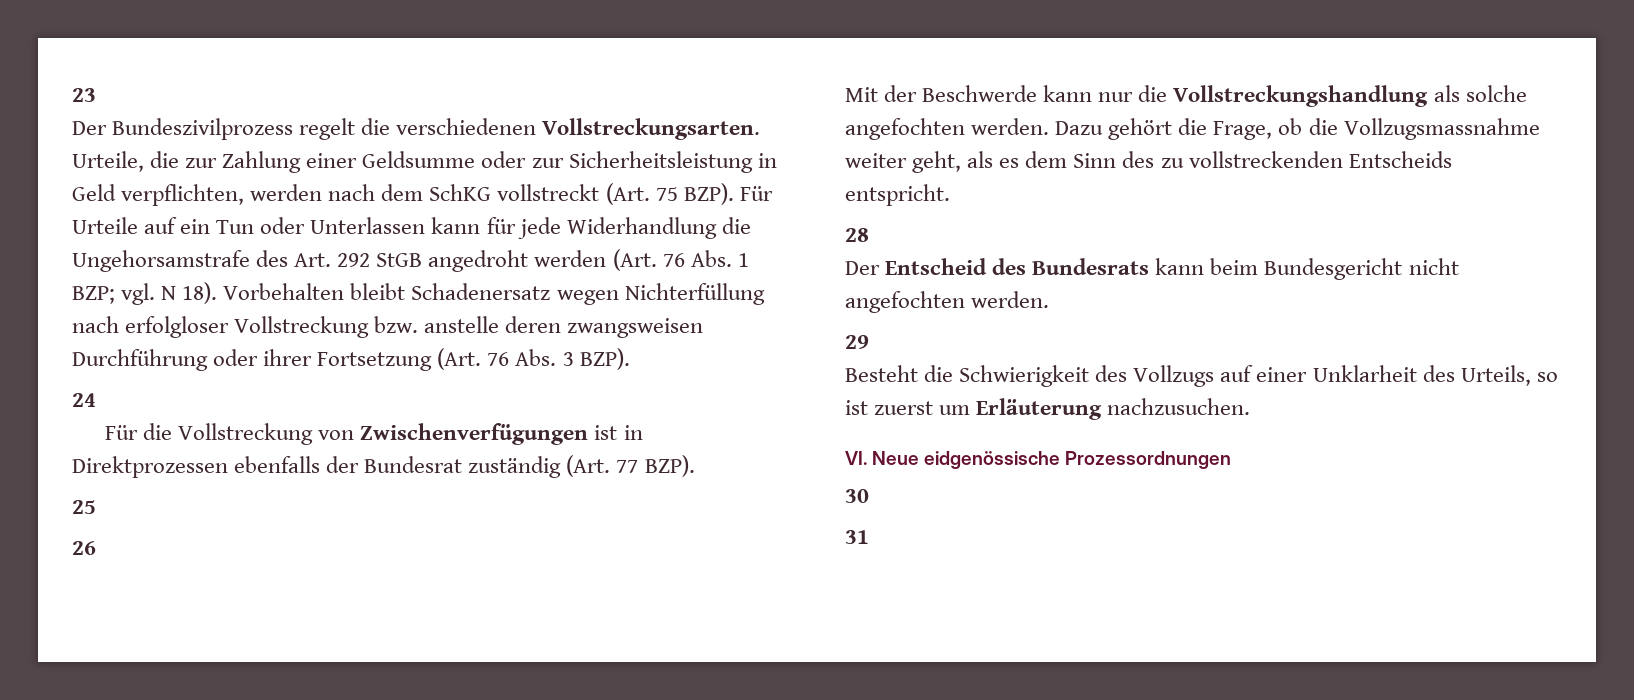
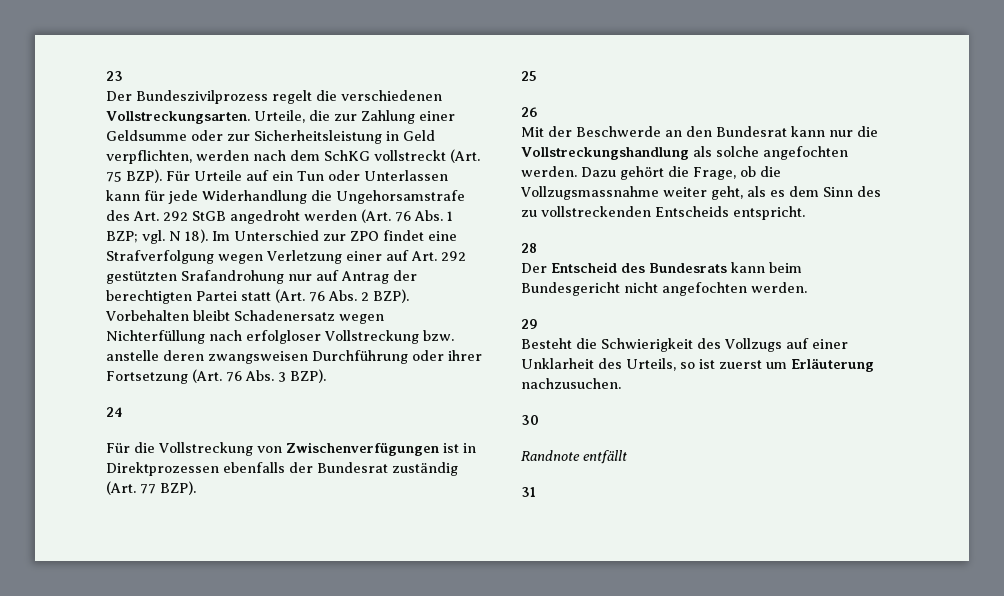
+ Im Unterschied zur ZPO findet eine Strafverfolgung wegen Verletzung einer auf Art. 292 gestützten Srafandrohung nur auf Antrag der berechtigten Partei statt (Art. 76 Abs. 2 BZP).
- Mit der Beschwerde kann nur die Vollstreckungshandlung als solche angefochten werden.
+ Mit der Beschwerde an den Bundesrat kann nur die Vollstreckungshandlung als solche angefochten werden.
- VI. Neue eidgenössische Prozessordnungen
+ Randnote entfällt

